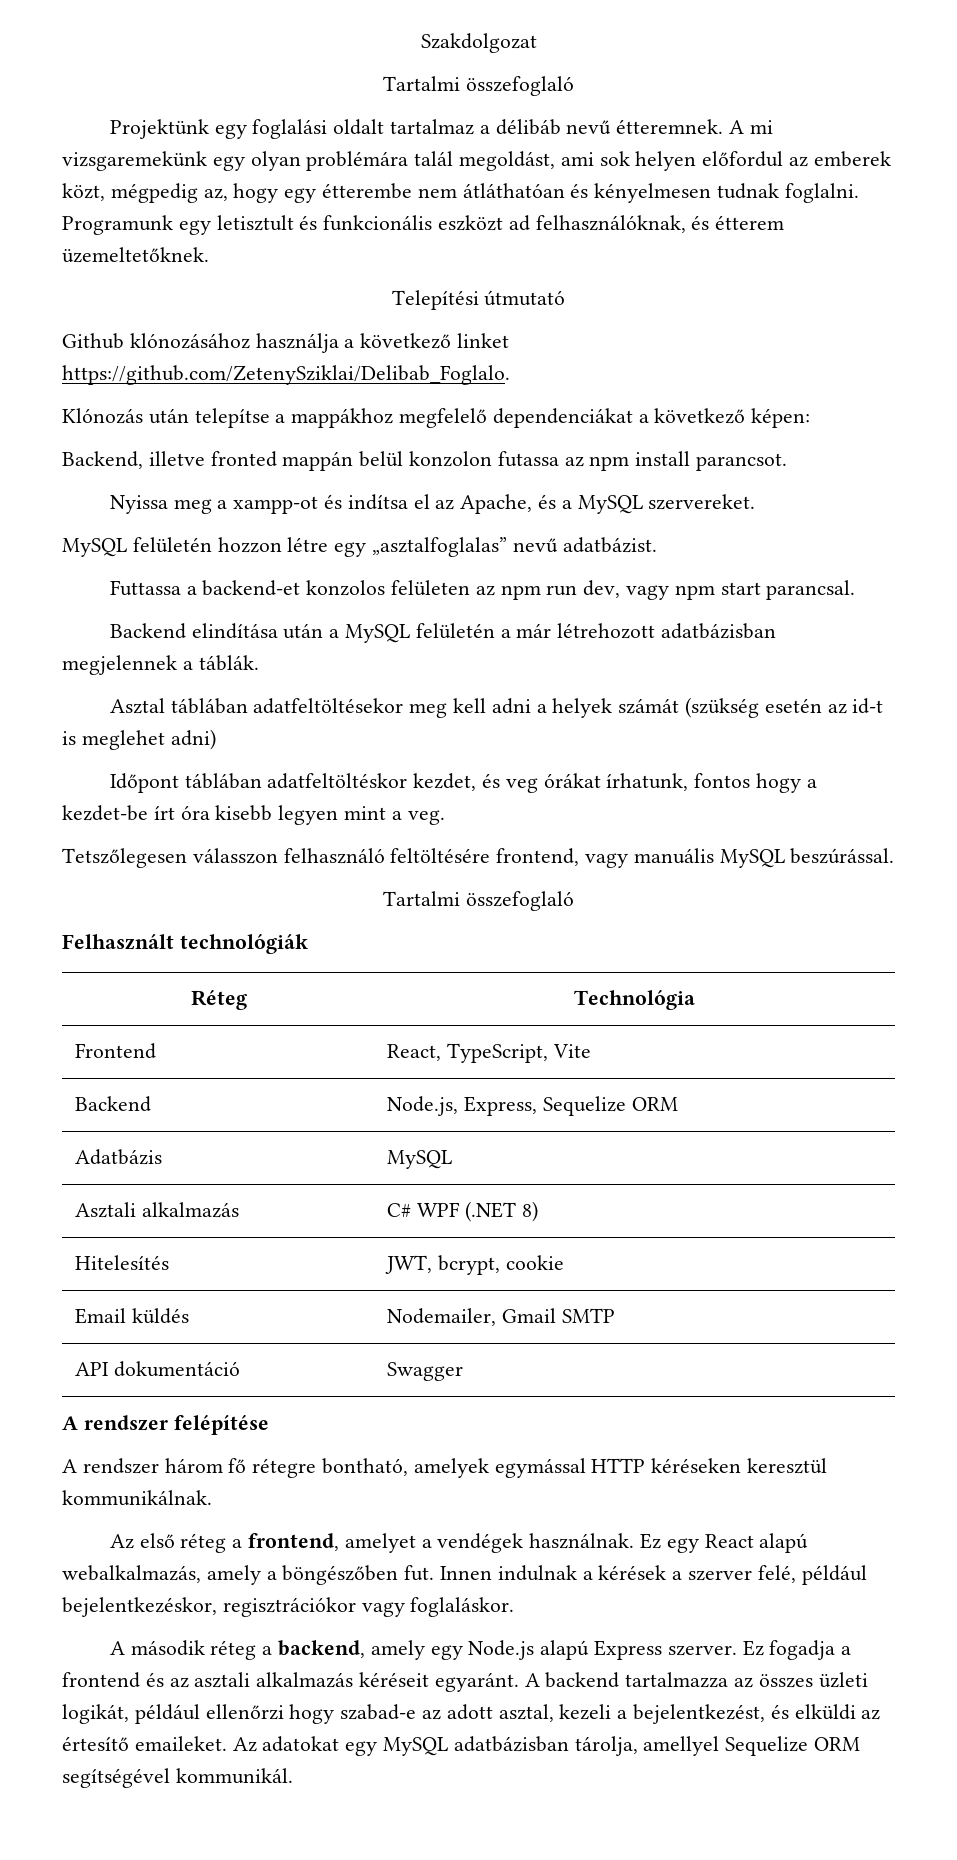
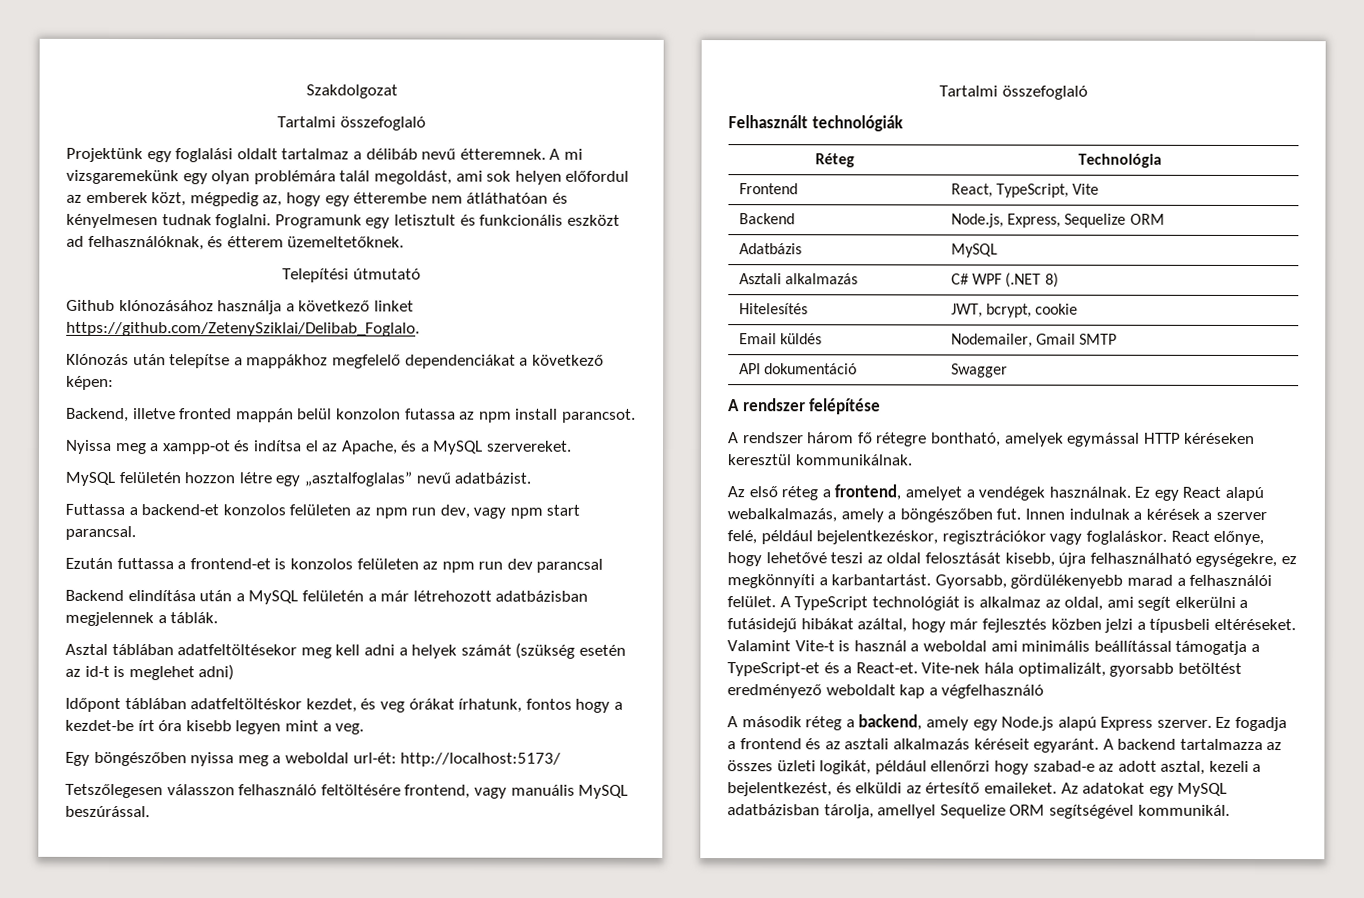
+ Ezután futtassa a frontend-et is konzolos felületen az npm run dev parancsal
+ Egy böngészőben nyissa meg a weboldal url-ét: http://localhost:5173/
+ React előnye, hogy lehetővé teszi az oldal felosztását kisebb, újra felhasználható egységekre, ez megkönnyíti a karbantartást. Gyorsabb, gördülékenyebb marad a felhasználói felület. A TypeScript technológiát is alkalmaz az oldal, ami segít elkerülni a futásidejű hibákat azáltal, hogy már fejlesztés közben jelzi a típusbeli eltéréseket. Valamint Vite-t is használ a weboldal ami minimális beállítással támogatja a TypeScript-et és a React-et. Vite-nek hála optimalizált, gyorsabb betöltést eredményező weboldalt kap a végfelhasználó

